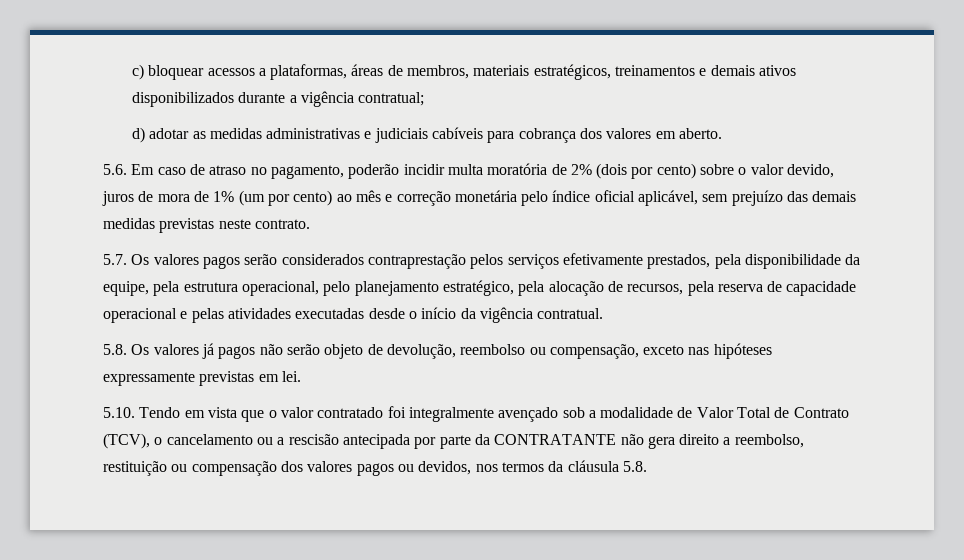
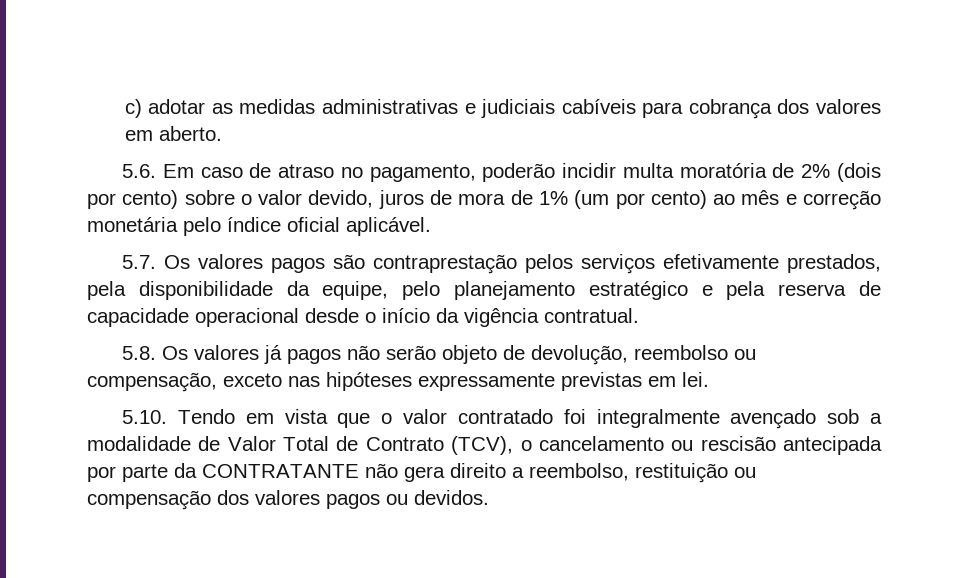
- c) bloquear acessos a plataformas, áreas de membros, materiais estratégicos, treinamentos e demais ativos disponibilizados durante a vigência contratual;
- d) adotar as medidas administrativas e judiciais cabíveis para cobrança dos valores em aberto.
+ c) adotar as medidas administrativas e judiciais cabíveis para cobrança dos valores em aberto.
- 5.6. Em caso de atraso no pagamento, poderão incidir multa moratória de 2% (dois por cento) sobre o valor devido, juros de mora de 1% (um por cento) ao mês e correção monetária pelo índice oficial aplicável, sem prejuízo das demais medidas previstas neste contrato.
+ 5.6. Em caso de atraso no pagamento, poderão incidir multa moratória de 2% (dois por cento) sobre o valor devido, juros de mora de 1% (um por cento) ao mês e correção monetária pelo índice oficial aplicável.
- 5.7. Os valores pagos serão considerados contraprestação pelos serviços efetivamente prestados, pela disponibilidade da equipe, pela estrutura operacional, pelo planejamento estratégico, pela alocação de recursos, pela reserva de capacidade operacional e pelas atividades executadas desde o início da vigência contratual.
+ 5.7. Os valores pagos são contraprestação pelos serviços efetivamente prestados, pela disponibilidade da equipe, pelo planejamento estratégico e pela reserva de capacidade operacional desde o início da vigência contratual.
- 5.10. Tendo em vista que o valor contratado foi integralmente avençado sob a modalidade de Valor Total de Contrato (TCV), o cancelamento ou a rescisão antecipada por parte da CONTRATANTE não gera direito a reembolso, restituição ou compensação dos valores pagos ou devidos, nos termos da cláusula 5.8.
+ 5.10. Tendo em vista que o valor contratado foi integralmente avençado sob a modalidade de Valor Total de Contrato (TCV), o cancelamento ou rescisão antecipada por parte da CONTRATANTE não gera direito a reembolso, restituição ou compensação dos valores pagos ou devidos.

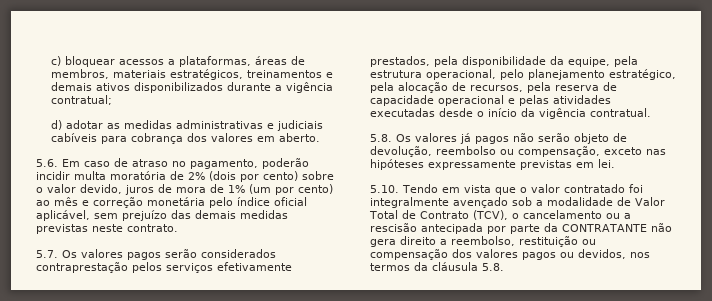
- c) adotar as medidas administrativas e judiciais cabíveis para cobrança dos valores em aberto.
+ c) bloquear acessos a plataformas, áreas de membros, materiais estratégicos, treinamentos e demais ativos disponibilizados durante a vigência contratual;
+ d) adotar as medidas administrativas e judiciais cabíveis para cobrança dos valores em aberto.
- 5.6. Em caso de atraso no pagamento, poderão incidir multa moratória de 2% (dois por cento) sobre o valor devido, juros de mora de 1% (um por cento) ao mês e correção monetária pelo índice oficial aplicável.
+ 5.6. Em caso de atraso no pagamento, poderão incidir multa moratória de 2% (dois por cento) sobre o valor devido, juros de mora de 1% (um por cento) ao mês e correção monetária pelo índice oficial aplicável, sem prejuízo das demais medidas previstas neste contrato.
- 5.7. Os valores pagos são contraprestação pelos serviços efetivamente prestados, pela disponibilidade da equipe, pelo planejamento estratégico e pela reserva de capacidade operacional desde o início da vigência contratual.
+ 5.7. Os valores pagos serão considerados contraprestação pelos serviços efetivamente prestados, pela disponibilidade da equipe, pela estrutura operacional, pelo planejamento estratégico, pela alocação de recursos, pela reserva de capacidade operacional e pelas atividades executadas desde o início da vigência contratual.
- 5.10. Tendo em vista que o valor contratado foi integralmente avençado sob a modalidade de Valor Total de Contrato (TCV), o cancelamento ou rescisão antecipada por parte da CONTRATANTE não gera direito a reembolso, restituição ou compensação dos valores pagos ou devidos.
+ 5.10. Tendo em vista que o valor contratado foi integralmente avençado sob a modalidade de Valor Total de Contrato (TCV), o cancelamento ou a rescisão antecipada por parte da CONTRATANTE não gera direito a reembolso, restituição ou compensação dos valores pagos ou devidos, nos termos da cláusula 5.8.

